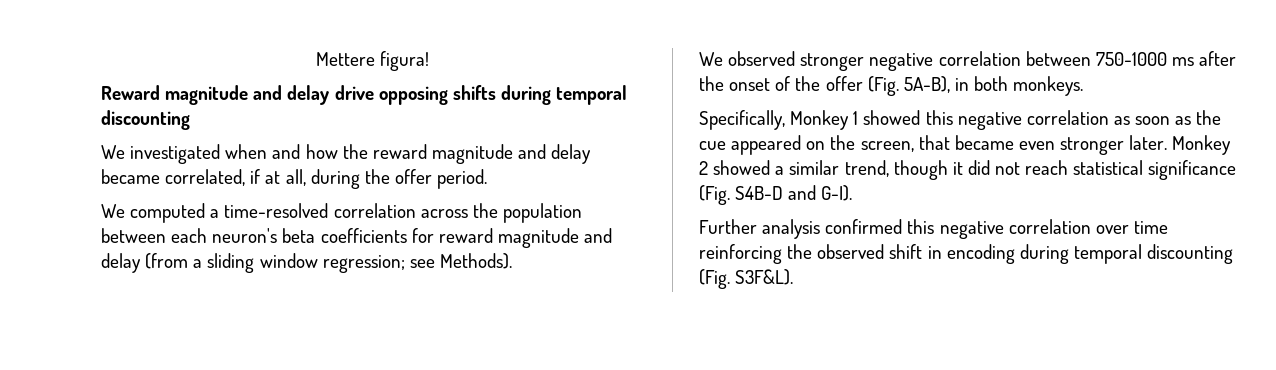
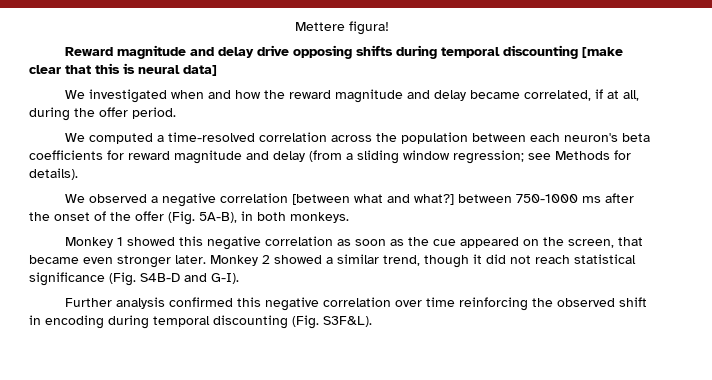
- Reward magnitude and delay drive opposing shifts during temporal discounting
+ Reward magnitude and delay drive opposing shifts during temporal discounting [make clear that this is neural data]
- We computed a time-resolved correlation across the population between each neuron's beta coefficients for reward magnitude and delay (from a sliding window regression; see Methods).
+ We computed a time-resolved correlation across the population between each neuron's beta coefficients for reward magnitude and delay (from a sliding window regression; see Methods for details).
- We observed stronger negative correlation between 750-1000 ms after the onset of the offer (Fig. 5A-B), in both monkeys.
+ We observed a negative correlation [between what and what?] between 750-1000 ms after the onset of the offer (Fig. 5A-B), in both monkeys.
- Specifically, Monkey 1 showed this negative correlation as soon as the cue appeared on the screen, that became even stronger later.
+ Monkey 1 showed this negative correlation as soon as the cue appeared on the screen, that became even stronger later.

